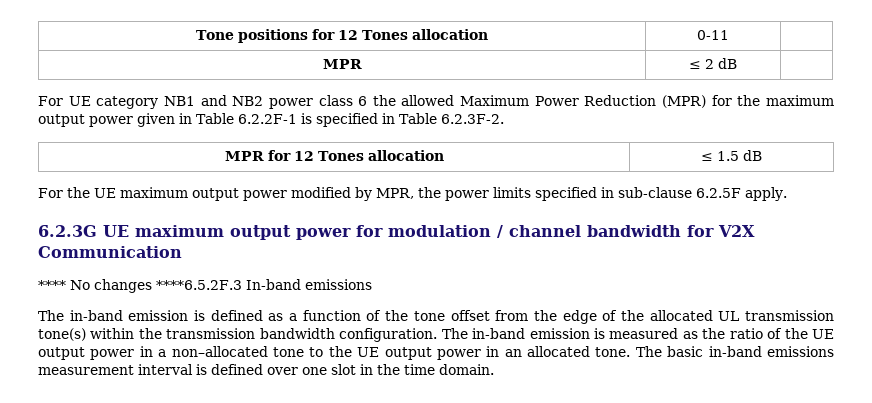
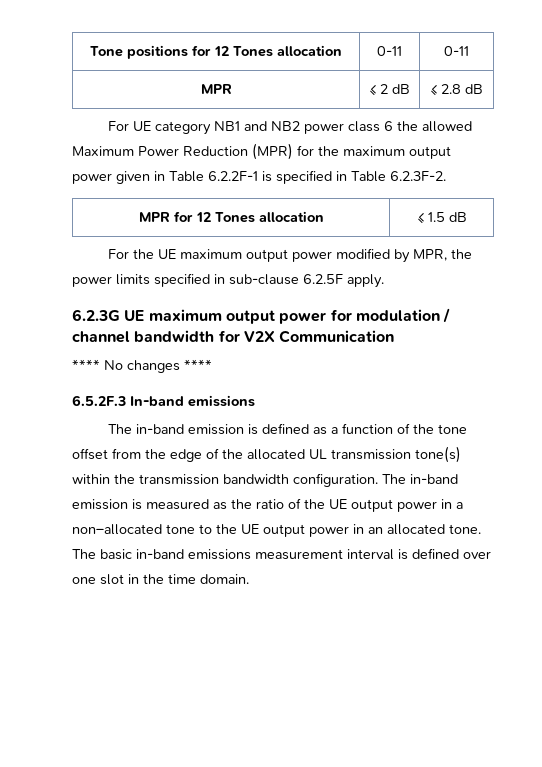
- Tone positions for 12 Tones allocation | 0-11 |
+ Tone positions for 12 Tones allocation | 0-11 | 0-11
- MPR | ≤ 2 dB |
+ MPR | ≤ 2 dB | ≤ 2.8 dB
- **** No changes ****6.5.2F.3 In-band emissions
+ **** No changes ****
+ 6.5.2F.3 In-band emissions

